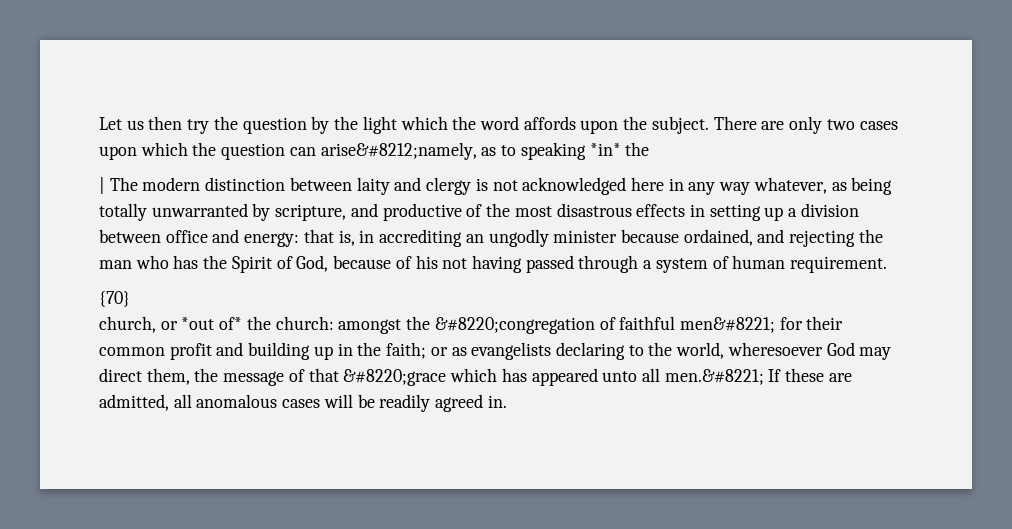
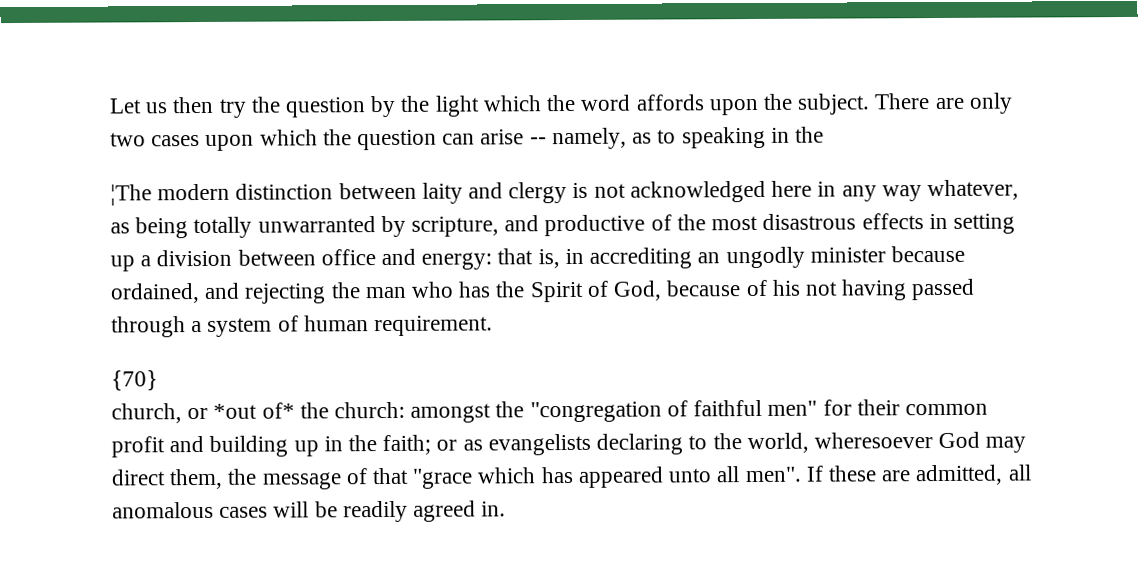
- There are only two cases upon which the question can arise&#8212;namely, as to speaking *in* the
+ There are only two cases upon which the question can arise -- namely, as to speaking in the
- | The modern distinction between laity and clergy is not acknowledged here in any way whatever, as being totally unwarranted by scripture, and productive of the most disastrous effects in setting up a division between office and energy:
+ ¦The modern distinction between laity and clergy is not acknowledged here in any way whatever, as being totally unwarranted by scripture, and productive of the most disastrous effects in setting up a division between office and energy:
- church, or *out of* the church: amongst the &#8220;congregation of faithful men&#8221; for their common profit and building up in the faith; or as evangelists declaring to the world, wheresoever God may direct them, the message of that &#8220;grace which has appeared unto all men.&#8221; If these are admitted, all anomalous cases will be readily agreed in.
+ church, or *out of* the church: amongst the "congregation of faithful men" for their common profit and building up in the faith; or as evangelists declaring to the world, wheresoever God may direct them, the message of that "grace which has appeared unto all men". If these are admitted, all anomalous cases will be readily agreed in.

